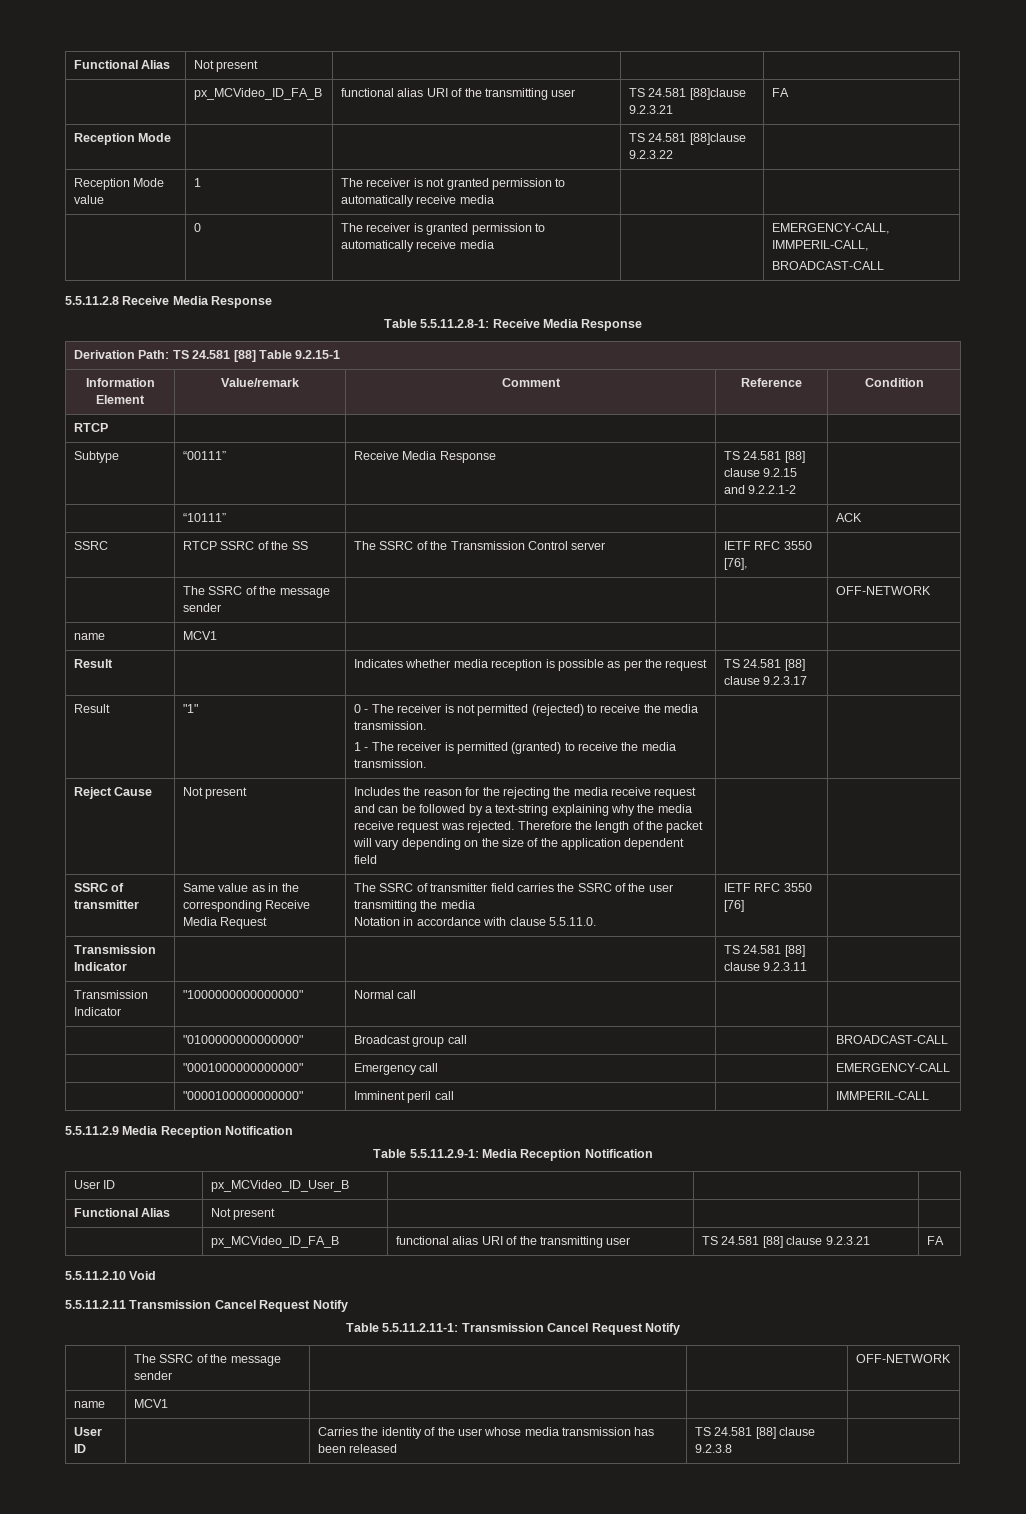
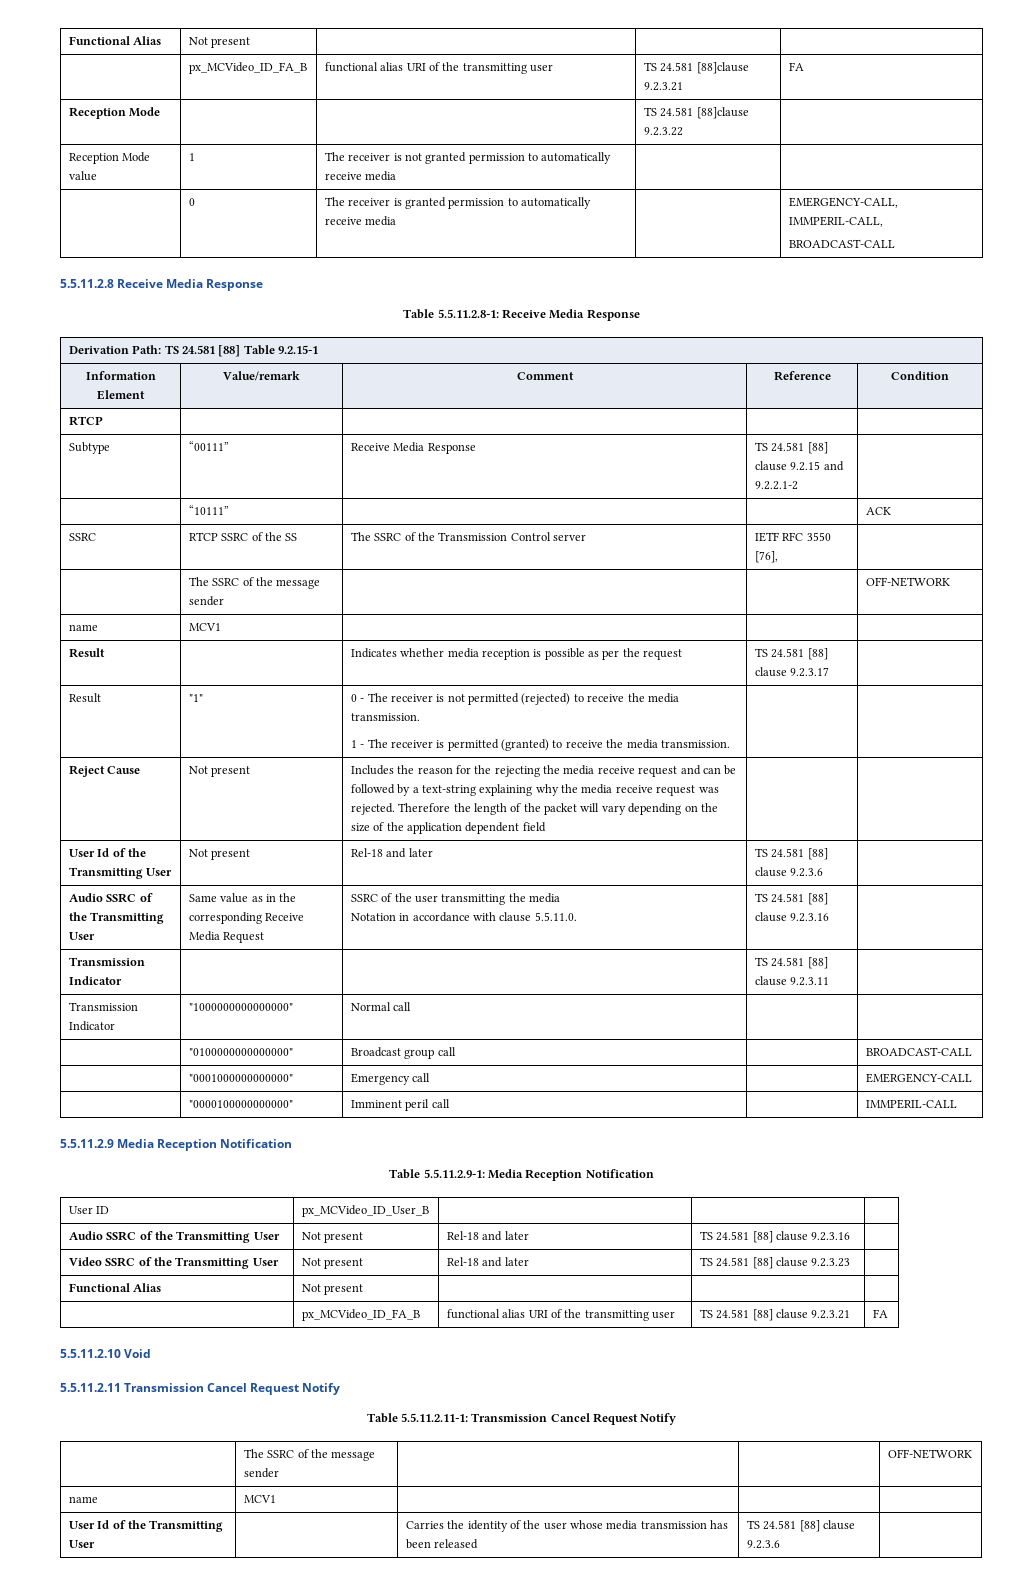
- SSRC of transmitter | Same value as in the corresponding Receive Media Request | The SSRC of transmitter field carries the SSRC of the user transmitting the media
- Notation in accordance with clause 5.5.11.0. | IETF RFC 3550 [76] |
+ User Id of the Transmitting User | Not present | Rel-18 and later | TS 24.581 [88] clause 9.2.3.6 |
+ Audio SSRC of the Transmitting User | Same value as in the corresponding Receive Media Request | SSRC of the user transmitting the media
+ Notation in accordance with clause 5.5.11.0. | TS 24.581 [88] clause 9.2.3.16 |
+ Audio SSRC of the Transmitting User | Not present | Rel-18 and later | TS 24.581 [88] clause 9.2.3.16 |
+ Video SSRC of the Transmitting User | Not present | Rel-18 and later | TS 24.581 [88] clause 9.2.3.23 |
- User ID | | Carries the identity of the user whose media transmission has been released | TS 24.581 [88] clause 9.2.3.8 |
+ User Id of the Transmitting User | | Carries the identity of the user whose media transmission has been released | TS 24.581 [88] clause 9.2.3.6 |

